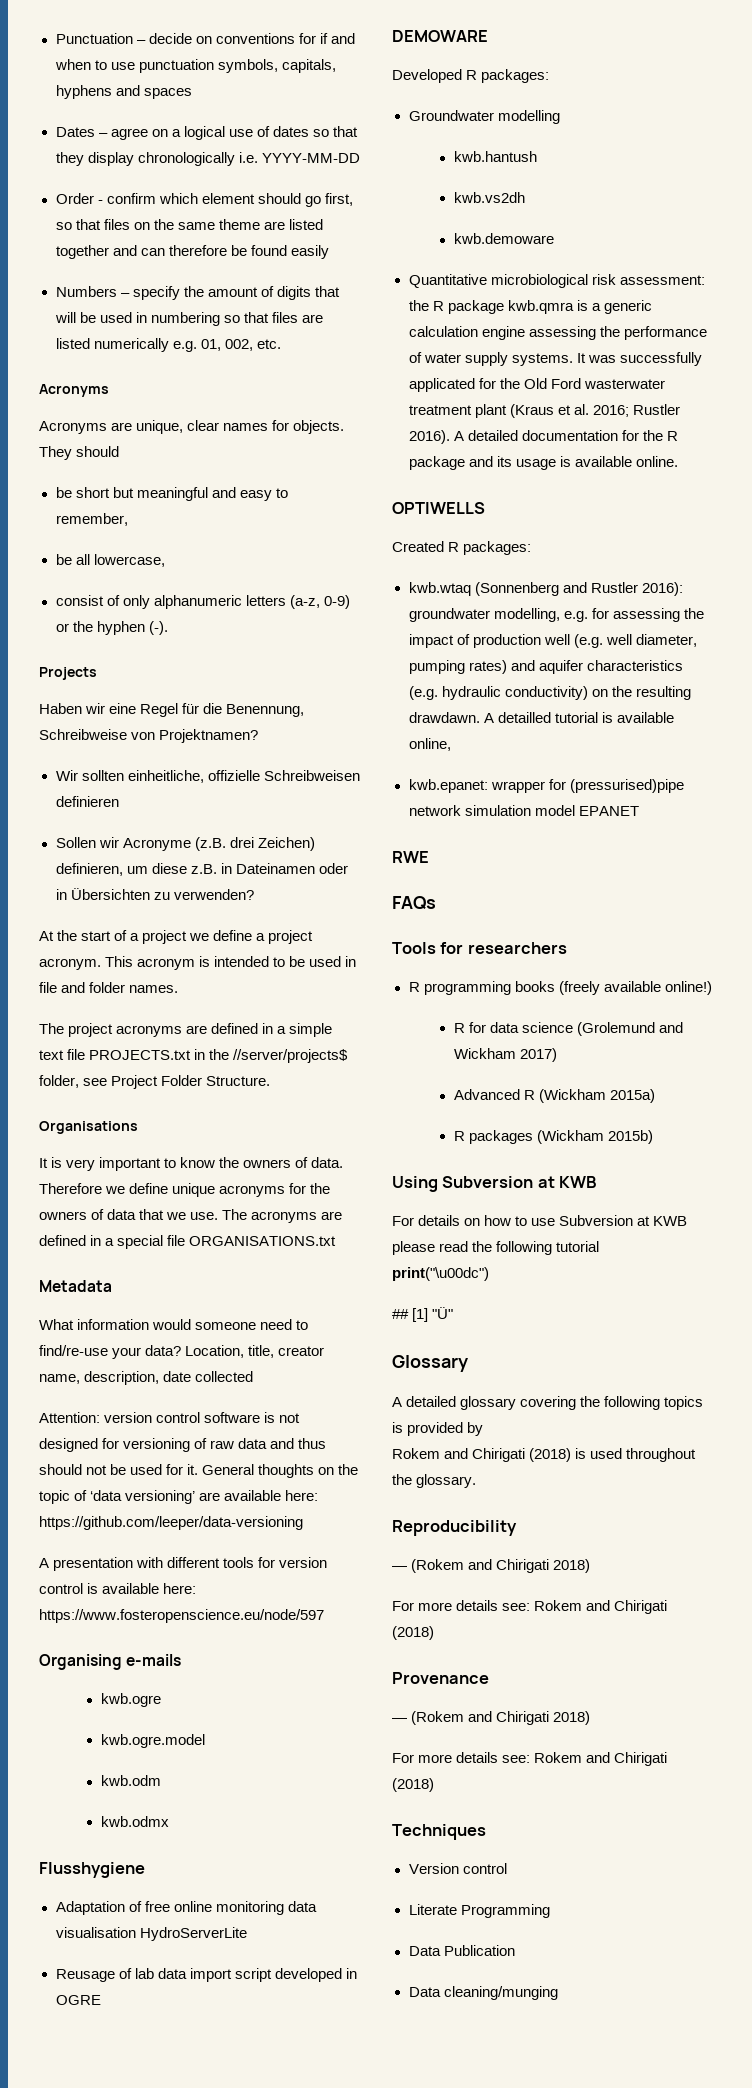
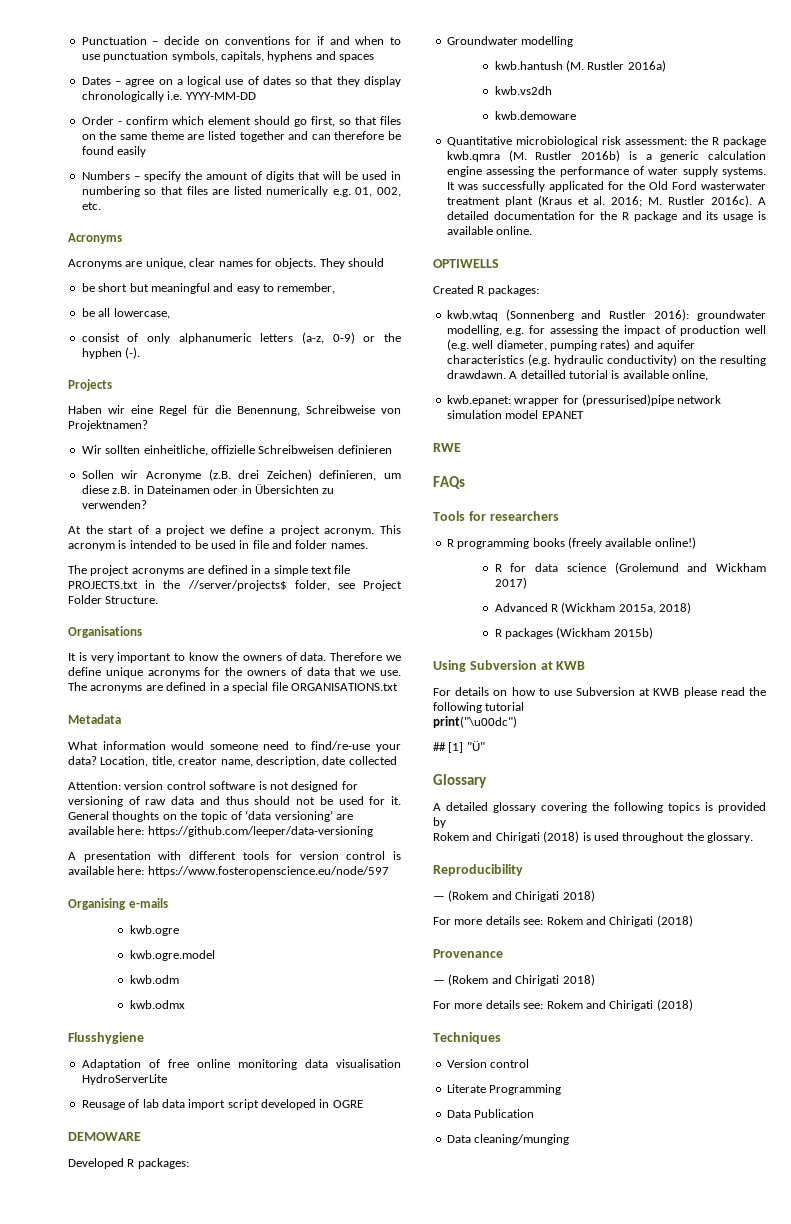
- kwb.hantush
+ kwb.hantush (M. Rustler 2016a)
- Quantitative microbiological risk assessment: the R package kwb.qmra is a generic calculation engine assessing the performance of water supply systems.
+ Quantitative microbiological risk assessment: the R package kwb.qmra (M. Rustler 2016b) is a generic calculation engine assessing the performance of water supply systems.
- It was successfully applicated for the Old Ford wasterwater treatment plant (Kraus et al. 2016; Rustler 2016).
+ It was successfully applicated for the Old Ford wasterwater treatment plant (Kraus et al. 2016; M. Rustler 2016c).
- Advanced R (Wickham 2015a)
+ Advanced R (Wickham 2015a, 2018)

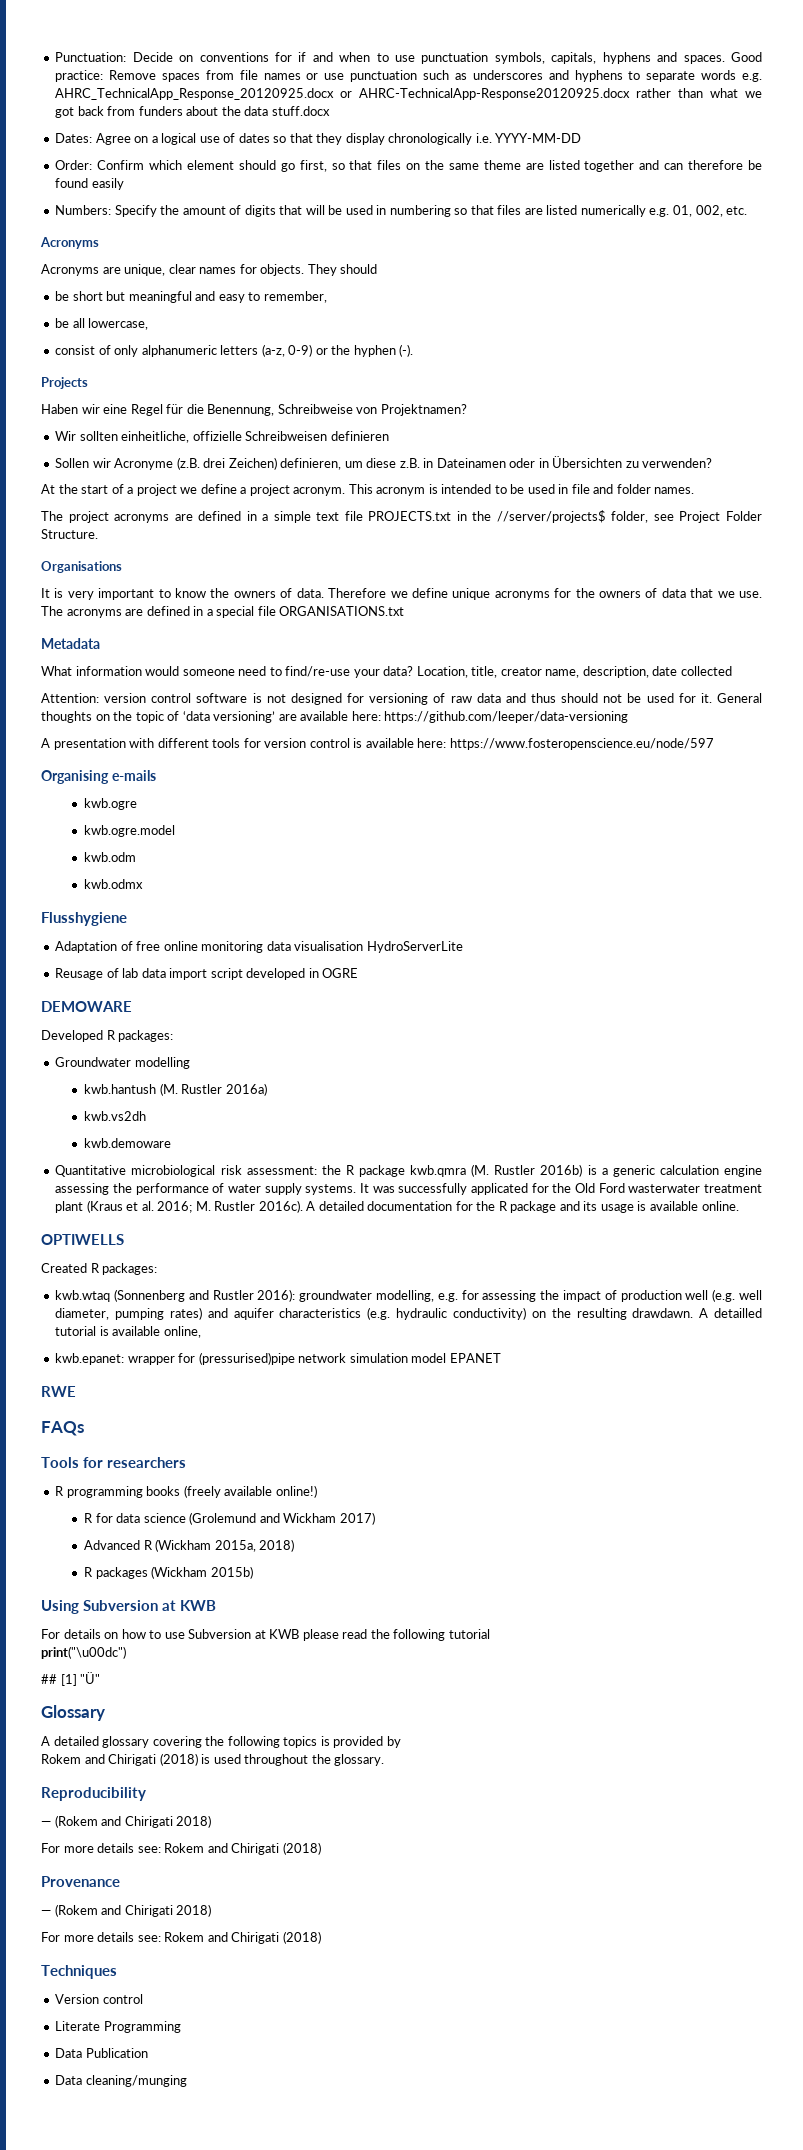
- Punctuation – decide on conventions for if and when to use punctuation symbols, capitals, hyphens and spaces
- Dates – agree on a logical use of dates so that they display chronologically i.e. YYYY-MM-DD
+ Punctuation: Decide on conventions for if and when to use punctuation symbols, capitals, hyphens and spaces. Good practice: Remove spaces from file names or use punctuation such as underscores and hyphens to separate words e.g. AHRC_TechnicalApp_Response_20120925.docx or AHRC-TechnicalApp-Response20120925.docx rather than what we got back from funders about the data stuff.docx
+ Dates: Agree on a logical use of dates so that they display chronologically i.e. YYYY-MM-DD
- Order - confirm which element should go first, so that files on the same theme are listed together and can therefore be found easily
+ Order: Confirm which element should go first, so that files on the same theme are listed together and can therefore be found easily
- Numbers – specify the amount of digits that will be used in numbering so that files are listed numerically e.g. 01, 002, etc.
+ Numbers: Specify the amount of digits that will be used in numbering so that files are listed numerically e.g. 01, 002, etc.

